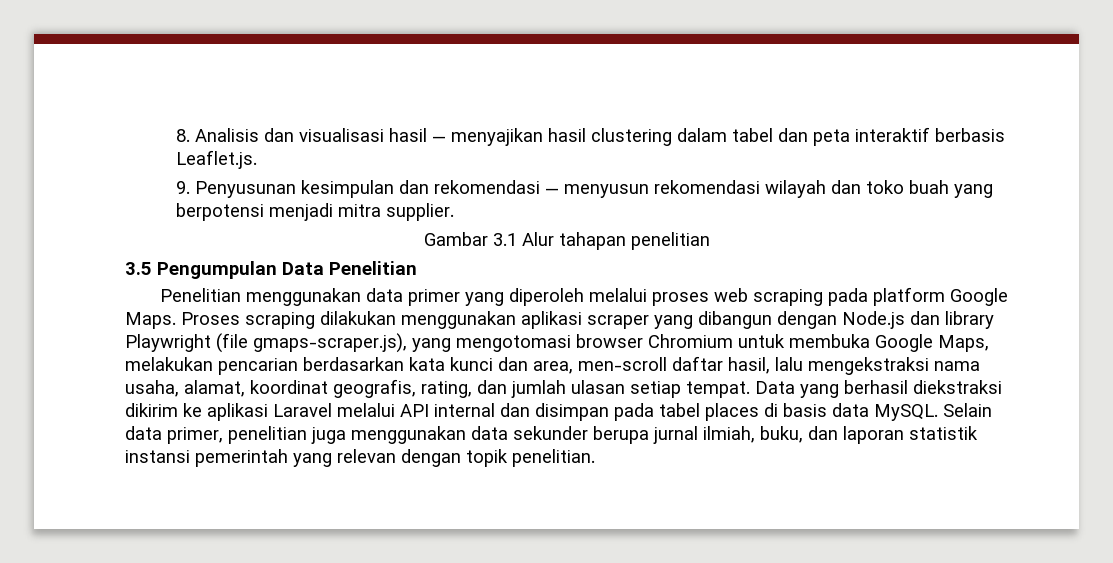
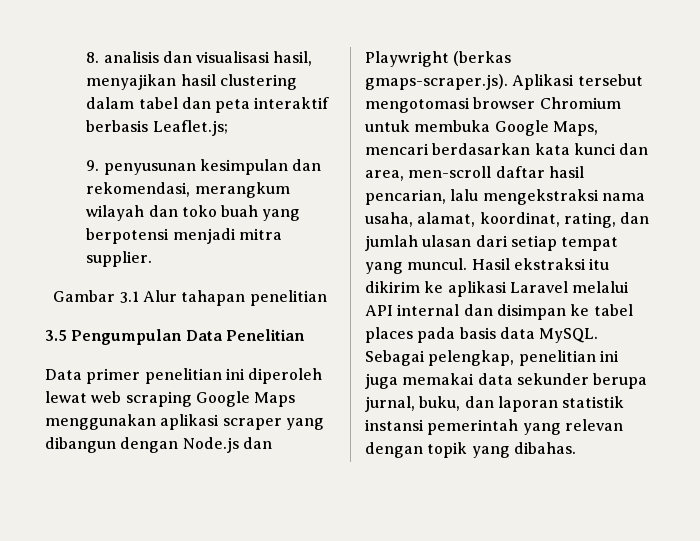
- 8. Analisis dan visualisasi hasil — menyajikan hasil clustering dalam tabel dan peta interaktif berbasis Leaflet.js.
+ 8. analisis dan visualisasi hasil, menyajikan hasil clustering dalam tabel dan peta interaktif berbasis Leaflet.js;
- 9. Penyusunan kesimpulan dan rekomendasi — menyusun rekomendasi wilayah dan toko buah yang berpotensi menjadi mitra supplier.
+ 9. penyusunan kesimpulan dan rekomendasi, merangkum wilayah dan toko buah yang berpotensi menjadi mitra supplier.
- Penelitian menggunakan data primer yang diperoleh melalui proses web scraping pada platform Google Maps. Proses scraping dilakukan menggunakan aplikasi scraper yang dibangun dengan Node.js dan library Playwright (file gmaps-scraper.js), yang mengotomasi browser Chromium untuk membuka Google Maps, melakukan pencarian berdasarkan kata kunci dan area, men-scroll daftar hasil, lalu mengekstraksi nama usaha, alamat, koordinat geografis, rating, dan jumlah ulasan setiap tempat. Data yang berhasil diekstraksi dikirim ke aplikasi Laravel melalui API internal dan disimpan pada tabel places di basis data MySQL.
+ Data primer penelitian ini diperoleh lewat web scraping Google Maps menggunakan aplikasi scraper yang dibangun dengan Node.js dan Playwright (berkas gmaps-scraper.js). Aplikasi tersebut mengotomasi browser Chromium untuk membuka Google Maps, mencari berdasarkan kata kunci dan area, men-scroll daftar hasil pencarian, lalu mengekstraksi nama usaha, alamat, koordinat, rating, dan jumlah ulasan dari setiap tempat yang muncul. Hasil ekstraksi itu dikirim ke aplikasi Laravel melalui API internal dan disimpan ke tabel places pada basis data MySQL.
- Selain data primer, penelitian juga menggunakan data sekunder berupa jurnal ilmiah, buku, dan laporan statistik instansi pemerintah yang relevan dengan topik penelitian.
+ Sebagai pelengkap, penelitian ini juga memakai data sekunder berupa jurnal, buku, dan laporan statistik instansi pemerintah yang relevan dengan topik yang dibahas.

